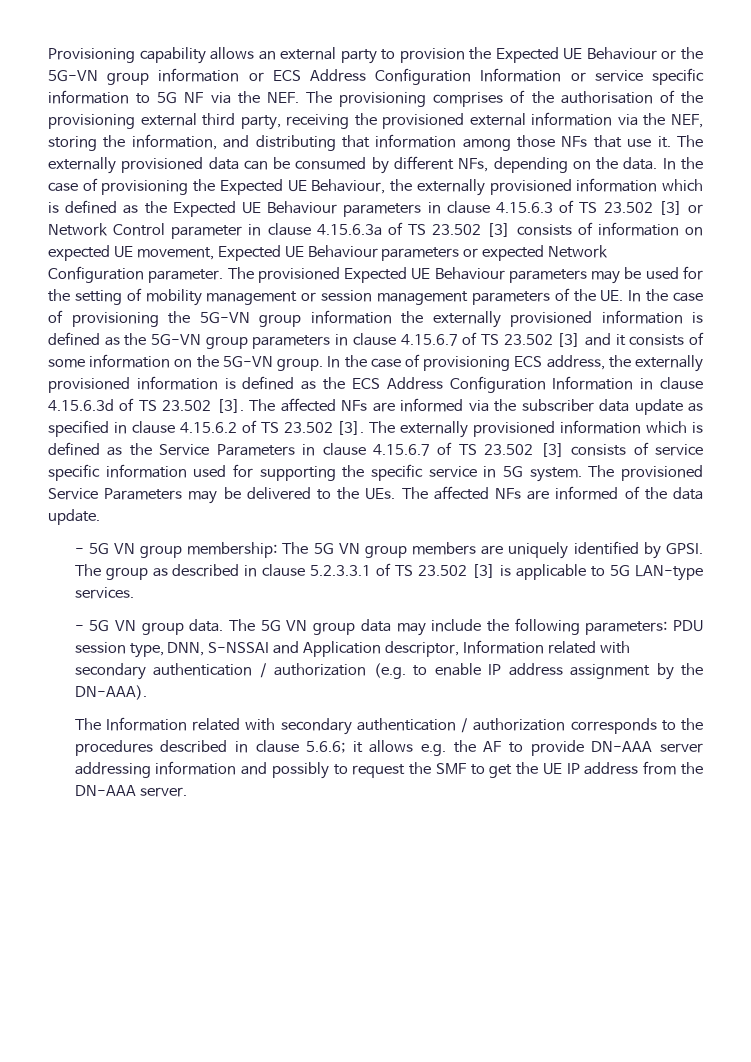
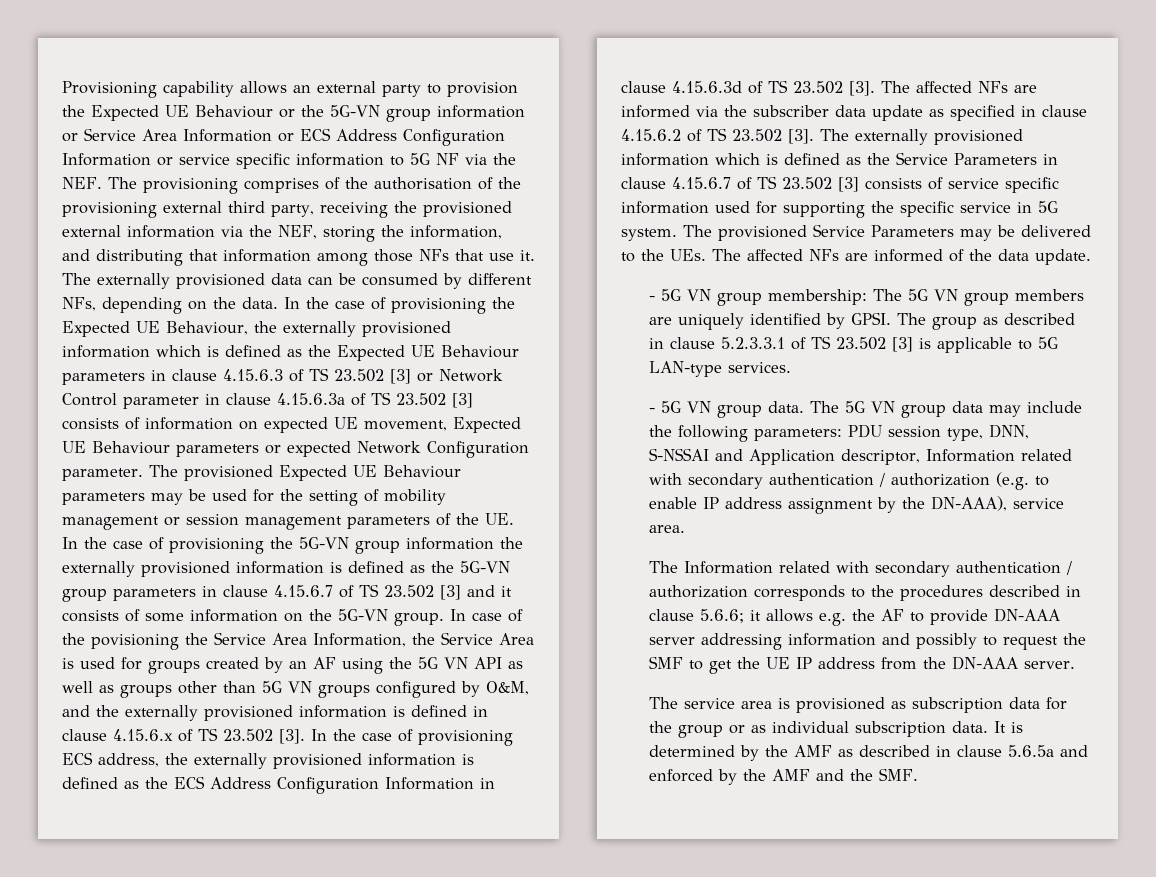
- Provisioning capability allows an external party to provision the Expected UE Behaviour or the 5G-VN group information or ECS Address Configuration Information or service specific information to 5G NF via the NEF. The provisioning comprises of the authorisation of the provisioning external third party, receiving the provisioned external information via the NEF, storing the information, and distributing that information among those NFs that use it.
+ Provisioning capability allows an external party to provision the Expected UE Behaviour or the 5G-VN group information or Service Area Information or ECS Address Configuration Information or service specific information to 5G NF via the NEF. The provisioning comprises of the authorisation of the provisioning external third party, receiving the provisioned external information via the NEF, storing the information, and distributing that information among those NFs that use it.
- In the case of provisioning ECS address, the externally provisioned information is defined as the ECS Address Configuration Information in clause 4.15.6.3d of TS 23.502 [3].
+ In case of the povisioning the Service Area Information, the Service Area is used for groups created by an AF using the 5G VN API as well as groups other than 5G VN groups configured by O&M, and the externally provisioned information is defined in clause 4.15.6.x of TS 23.502 [3]. In the case of provisioning ECS address, the externally provisioned information is defined as the ECS Address Configuration Information in clause 4.15.6.3d of TS 23.502 [3].
- The 5G VN group data may include the following parameters: PDU session type, DNN, S-NSSAI and Application descriptor, Information related with secondary authentication / authorization (e.g. to enable IP address assignment by the DN-AAA).
+ The 5G VN group data may include the following parameters: PDU session type, DNN, S-NSSAI and Application descriptor, Information related with secondary authentication / authorization (e.g. to enable IP address assignment by the DN-AAA), service area.
+ The service area is provisioned as subscription data for the group or as individual subscription data. It is determined by the AMF as described in clause 5.6.5a and enforced by the AMF and the SMF.

